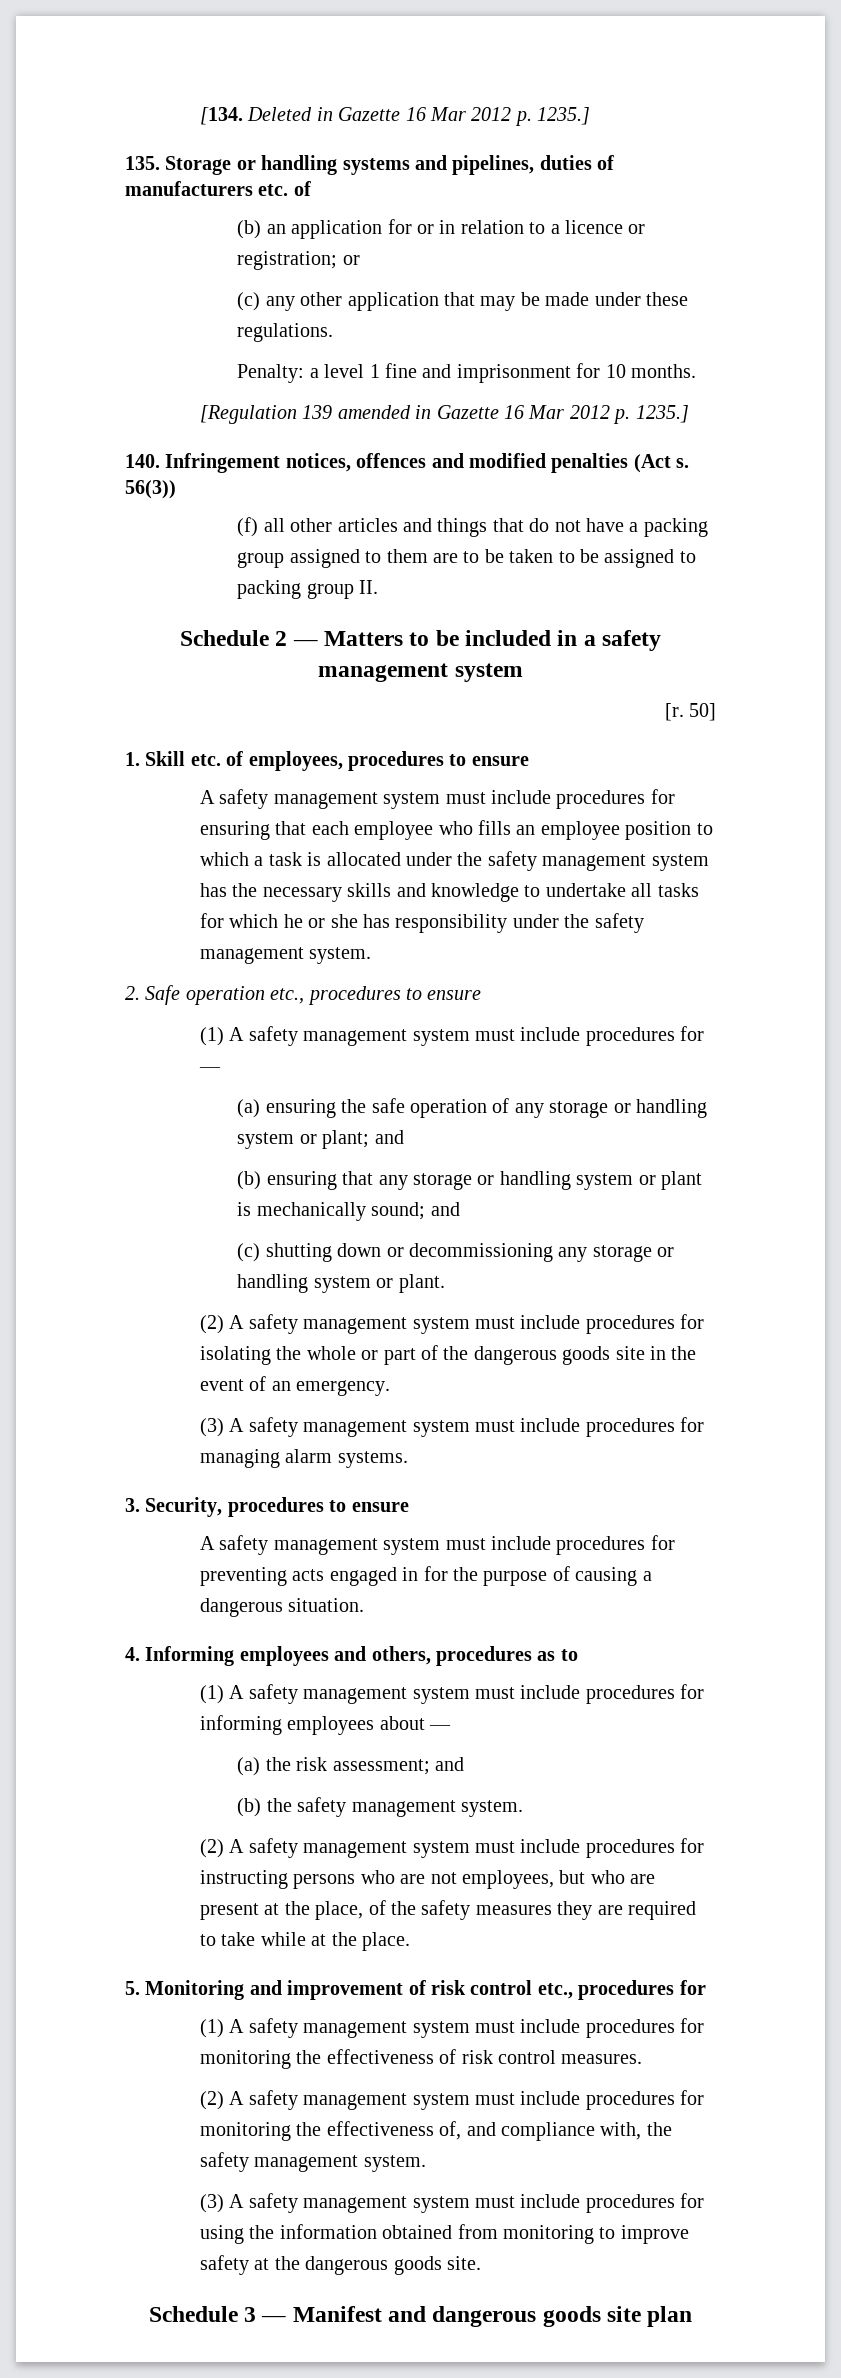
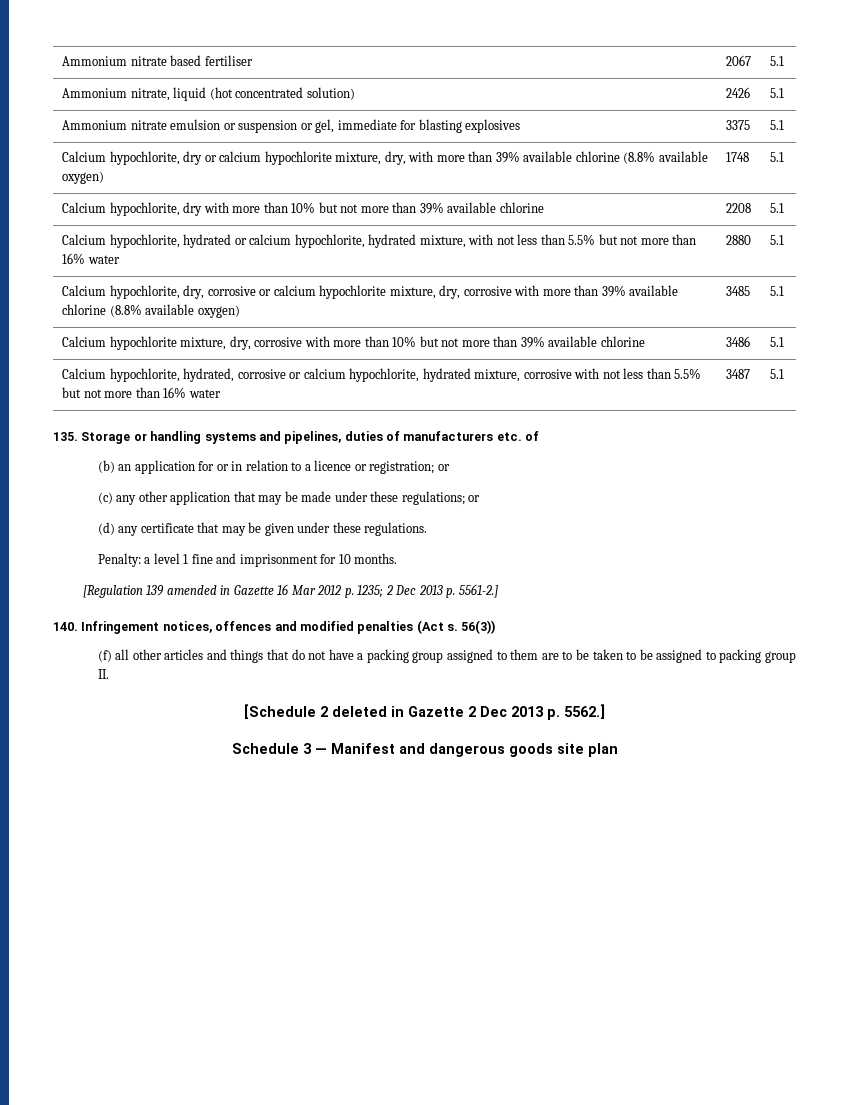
- [134. Deleted in Gazette 16 Mar 2012 p. 1235.]
+ Ammonium nitrate based fertiliser | 2067 | 5.1
+ Ammonium nitrate, liquid (hot concentrated solution) | 2426 | 5.1
+ Ammonium nitrate emulsion or suspension or gel, immediate for blasting explosives | 3375 | 5.1
+ Calcium hypochlorite, dry or calcium hypochlorite mixture, dry, with more than 39% available chlorine (8.8% available oxygen) | 1748 | 5.1
+ Calcium hypochlorite, dry with more than 10% but not more than 39% available chlorine | 2208 | 5.1
+ Calcium hypochlorite, hydrated or calcium hypochlorite, hydrated mixture, with not less than 5.5% but not more than 16% water | 2880 | 5.1
+ Calcium hypochlorite, dry, corrosive or calcium hypochlorite mixture, dry, corrosive with more than 39% available chlorine (8.8% available oxygen) | 3485 | 5.1
+ Calcium hypochlorite mixture, dry, corrosive with more than 10% but not more than 39% available chlorine | 3486 | 5.1
+ Calcium hypochlorite, hydrated, corrosive or calcium hypochlorite, hydrated mixture, corrosive with not less than 5.5% but not more than 16% water | 3487 | 5.1
- (c) any other application that may be made under these regulations.
+ (c) any other application that may be made under these regulations; or
+ (d) any certificate that may be given under these regulations.
- [Regulation 139 amended in Gazette 16 Mar 2012 p. 1235.]
+ [Regulation 139 amended in Gazette 16 Mar 2012 p. 1235; 2 Dec 2013 p. 5561-2.]
- Schedule 2 — Matters to be included in a safety management system
- [r. 50]
- 1. Skill etc. of employees, procedures to ensure
- A safety management system must include procedures for ensuring that each employee who fills an employee position to which a task is allocated under the safety management system has the necessary skills and knowledge to undertake all tasks for which he or she has responsibility under the safety management system.
- 2. Safe operation etc., procedures to ensure
- (1) A safety management system must include procedures for —
- (a) ensuring the safe operation of any storage or handling system or plant; and
- (b) ensuring that any storage or handling system or plant is mechanically sound; and
- (c) shutting down or decommissioning any storage or handling system or plant.
- (2) A safety management system must include procedures for isolating the whole or part of the dangerous goods site in the event of an emergency.
- (3) A safety management system must include procedures for managing alarm systems.
- 3. Security, procedures to ensure
- A safety management system must include procedures for preventing acts engaged in for the purpose of causing a dangerous situation.
- 4. Informing employees and others, procedures as to
- (1) A safety management system must include procedures for informing employees about —
- (a) the risk assessment; and
- (b) the safety management system.
- (2) A safety management system must include procedures for instructing persons who are not employees, but who are present at the place, of the safety measures they are required to take while at the place.
- 5. Monitoring and improvement of risk control etc., procedures for
- (1) A safety management system must include procedures for monitoring the effectiveness of risk control measures.
- (2) A safety management system must include procedures for monitoring the effectiveness of, and compliance with, the safety management system.
- (3) A safety management system must include procedures for using the information obtained from monitoring to improve safety at the dangerous goods site.
+ [Schedule 2 deleted in Gazette 2 Dec 2013 p. 5562.]

